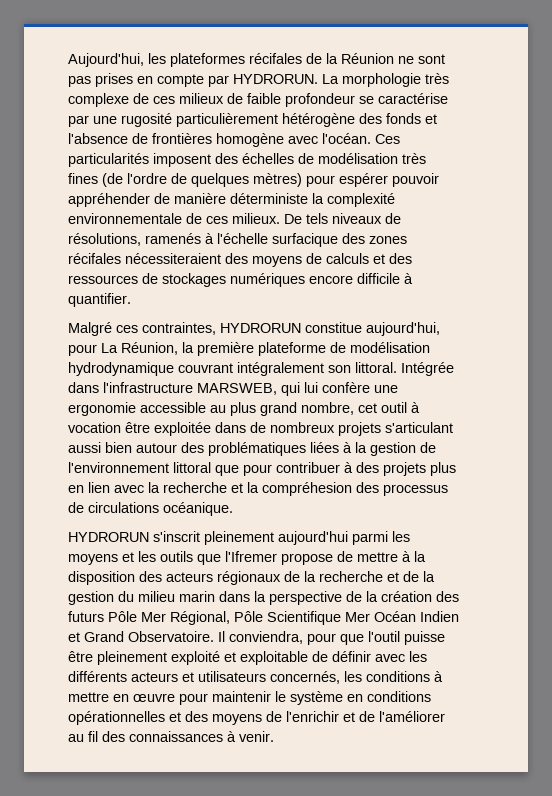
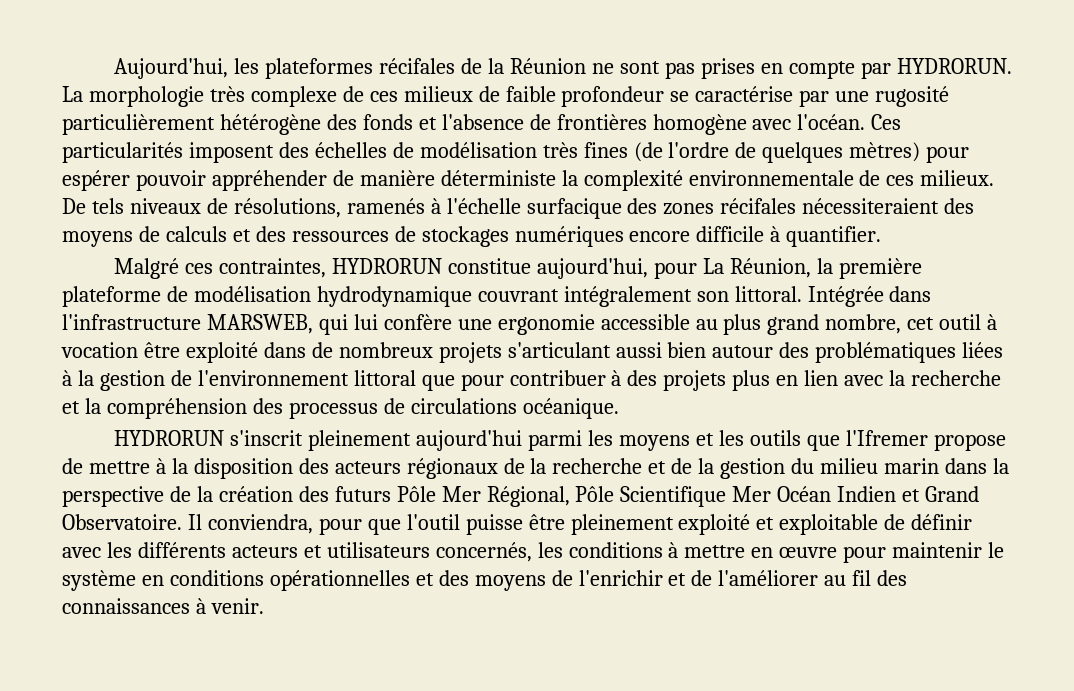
- Intégrée dans l'infrastructure MARSWEB, qui lui confère une ergonomie accessible au plus grand nombre, cet outil à vocation être exploitée dans de nombreux projets s'articulant aussi bien autour des problématiques liées à la gestion de l'environnement littoral que pour contribuer à des projets plus en lien avec la recherche et la compréhesion des processus de circulations océanique.
+ Intégrée dans l'infrastructure MARSWEB, qui lui confère une ergonomie accessible au plus grand nombre, cet outil à vocation être exploité dans de nombreux projets s'articulant aussi bien autour des problématiques liées à la gestion de l'environnement littoral que pour contribuer à des projets plus en lien avec la recherche et la compréhension des processus de circulations océanique.

